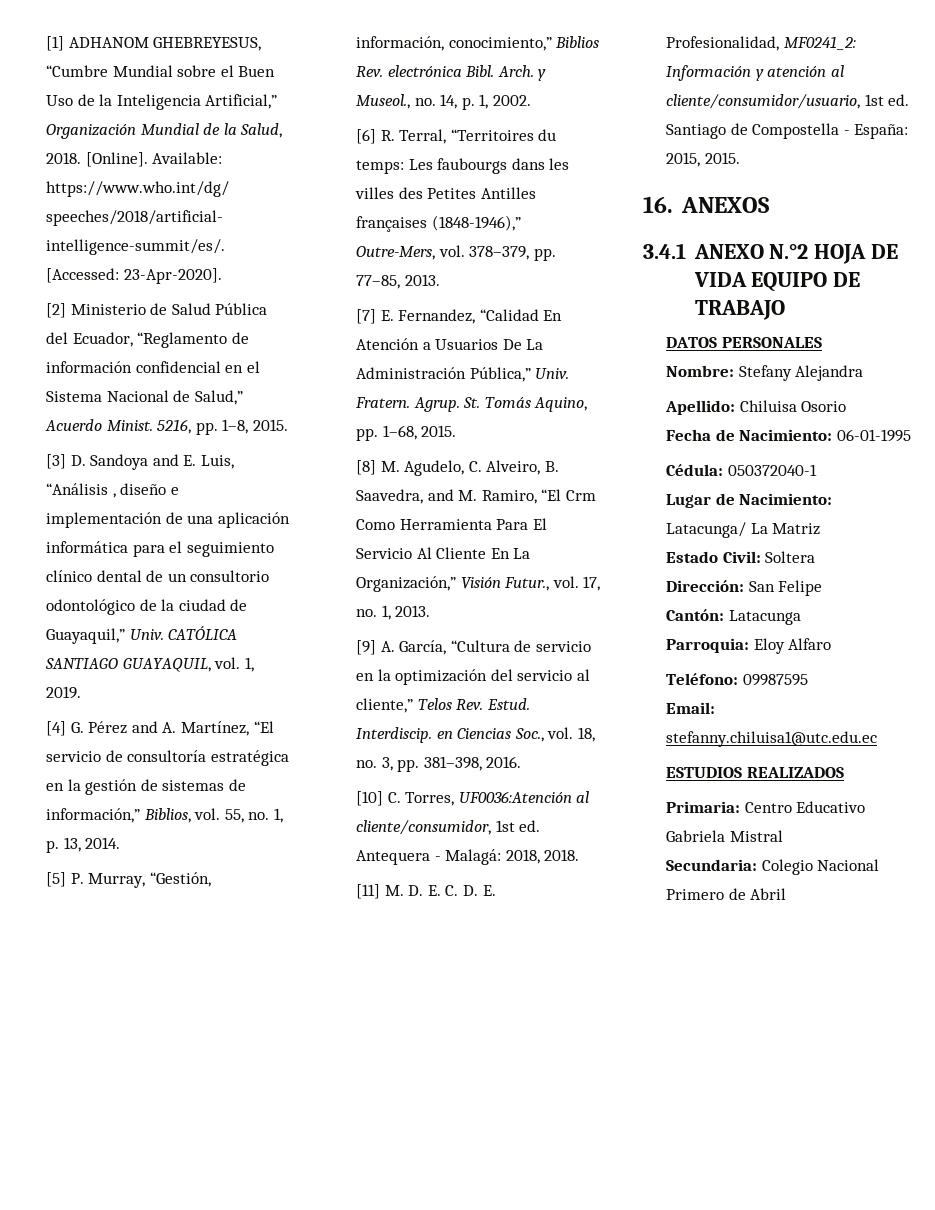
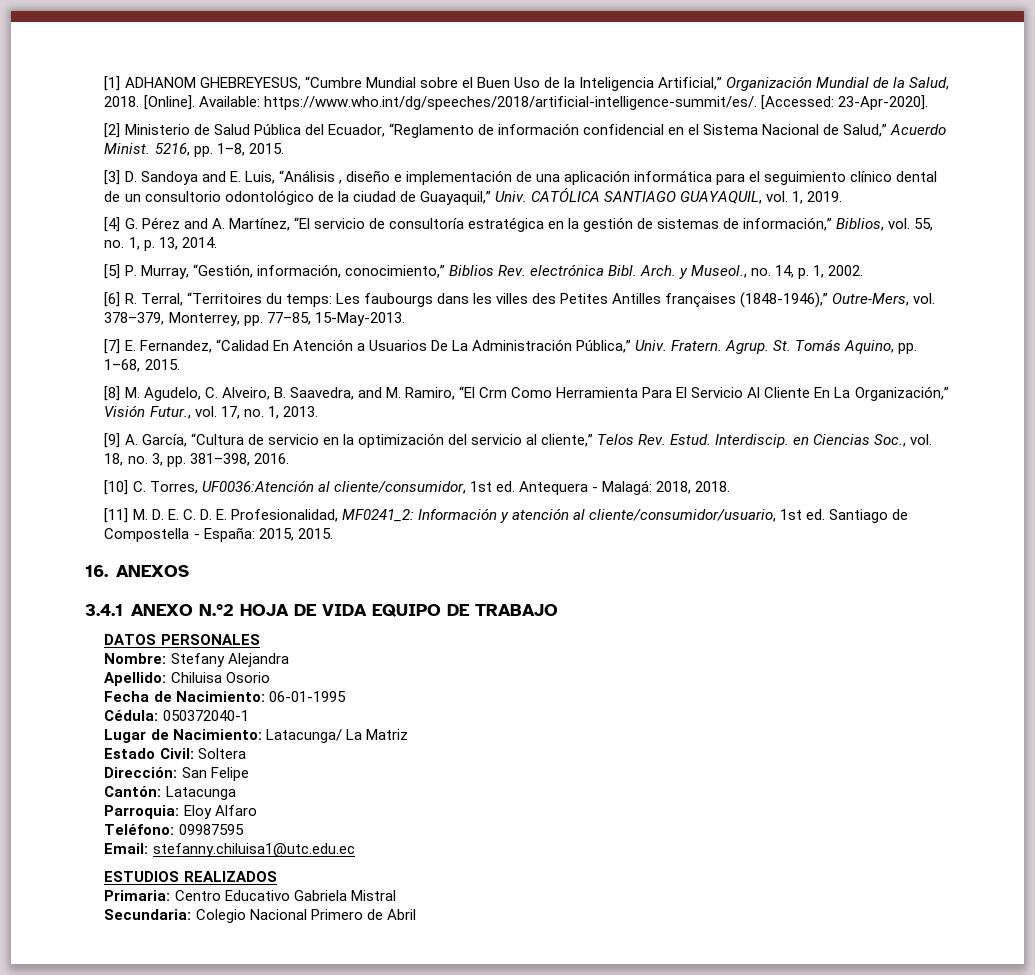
- [6] R. Terral, “Territoires du temps: Les faubourgs dans les villes des Petites Antilles françaises (1848-1946),” Outre-Mers, vol. 378–379, pp. 77–85, 2013.
+ [6] R. Terral, “Territoires du temps: Les faubourgs dans les villes des Petites Antilles françaises (1848-1946),” Outre-Mers, vol. 378–379, Monterrey, pp. 77–85, 15-May-2013.

